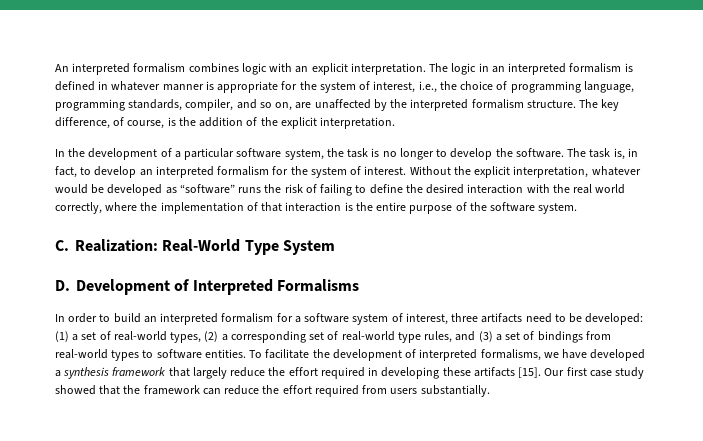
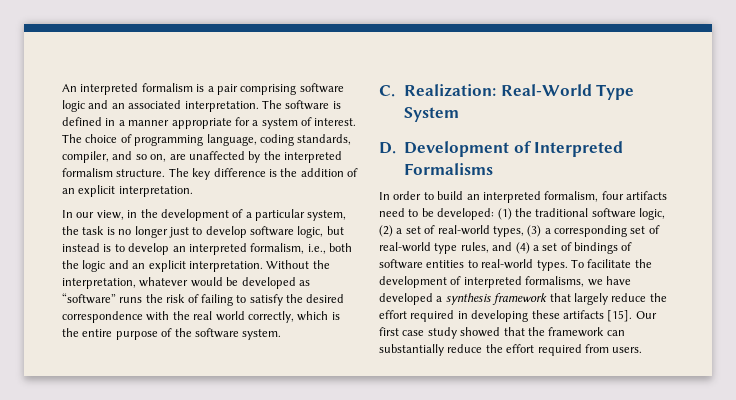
- An interpreted formalism combines logic with an explicit interpretation. The logic in an interpreted formalism is defined in whatever manner is appropriate for the system of interest, i.e., the choice of programming language, programming standards, compiler, and so on, are unaffected by the interpreted formalism structure.
+ An interpreted formalism is a pair comprising software logic and an associated interpretation. The software is defined in a manner appropriate for a system of interest. The choice of programming language, coding standards, compiler, and so on, are unaffected by the interpreted formalism structure.
- The key difference, of course, is the addition of the explicit interpretation.
+ The key difference is the addition of an explicit interpretation.
- In the development of a particular software system, the task is no longer to develop the software. The task is, in fact, to develop an interpreted formalism for the system of interest.
+ In our view, in the development of a particular system, the task is no longer just to develop software logic, but instead is to develop an interpreted formalism, i.e., both the logic and an explicit interpretation.
- Without the explicit interpretation, whatever would be developed as “software” runs the risk of failing to define the desired interaction with the real world correctly, where the implementation of that interaction is the entire purpose of the software system.
+ Without the interpretation, whatever would be developed as “software” runs the risk of failing to satisfy the desired correspondence with the real world correctly, which is the entire purpose of the software system.
- In order to build an interpreted formalism for a software system of interest, three artifacts need to be developed: (1) a set of real-world types, (2) a corresponding set of real-world type rules, and (3) a set of bindings from real-world types to software entities.
+ In order to build an interpreted formalism, four artifacts need to be developed: (1) the traditional software logic, (2) a set of real-world types, (3) a corresponding set of real-world type rules, and (4) a set of bindings of software entities to real-world types.
- Our first case study showed that the framework can reduce the effort required from users substantially.
+ Our first case study showed that the framework can substantially reduce the effort required from users.

